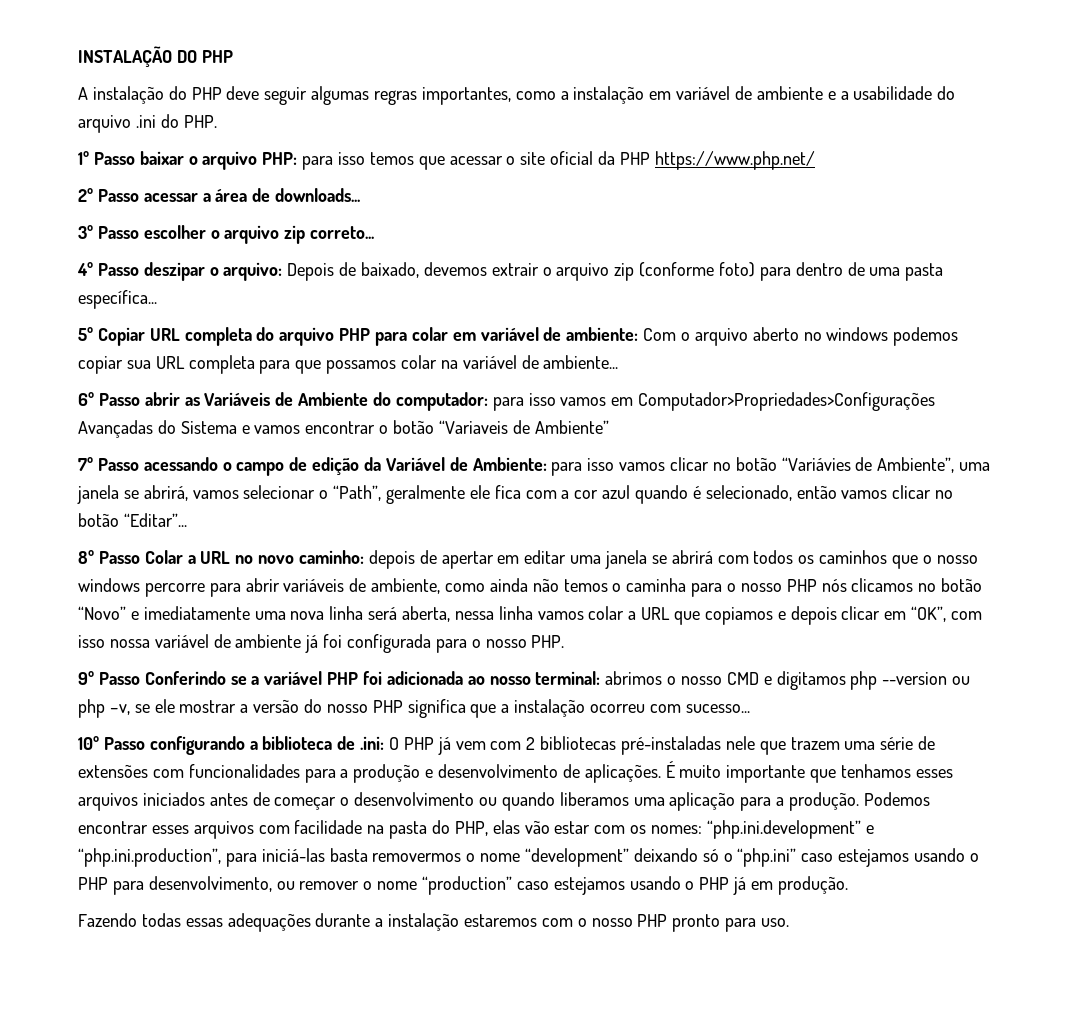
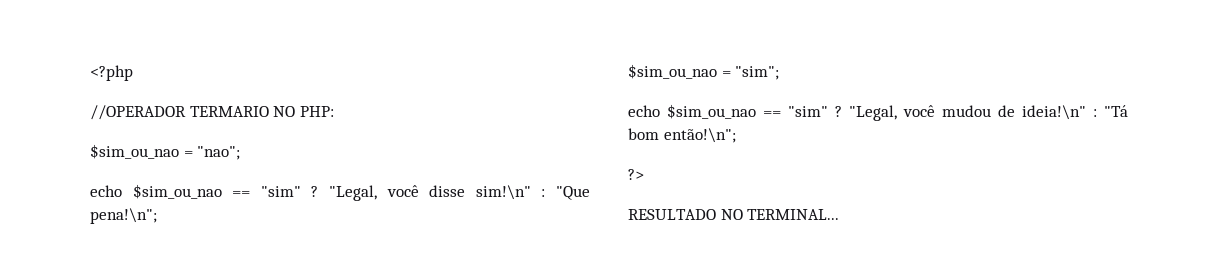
- INSTALAÇÃO DO PHP
- A instalação do PHP deve seguir algumas regras importantes, como a instalação em variável de ambiente e a usabilidade do arquivo .ini do PHP.
- 1º Passo baixar o arquivo PHP: para isso temos que acessar o site oficial da PHP https://www.php.net/
- 2º Passo acessar a área de downloads...
- 3º Passo escolher o arquivo zip correto...
- 4º Passo deszipar o arquivo: Depois de baixado, devemos extrair o arquivo zip (conforme foto) para dentro de uma pasta específica...
- 5º Copiar URL completa do arquivo PHP para colar em variável de ambiente: Com o arquivo aberto no windows podemos copiar sua URL completa para que possamos colar na variável de ambiente...
- 6º Passo abrir as Variáveis de Ambiente do computador: para isso vamos em Computador>Propriedades>Configurações Avançadas do Sistema e vamos encontrar o botão “Variaveis de Ambiente”
- 7º Passo acessando o campo de edição da Variável de Ambiente: para isso vamos clicar no botão “Variávies de Ambiente”, uma janela se abrirá, vamos selecionar o “Path”, geralmente ele fica com a cor azul quando é selecionado, então vamos clicar no botão “Editar”...
- 8º Passo Colar a URL no novo caminho: depois de apertar em editar uma janela se abrirá com todos os caminhos que o nosso windows percorre para abrir variáveis de ambiente, como ainda não temos o caminha para o nosso PHP nós clicamos no botão “Novo” e imediatamente uma nova linha será aberta, nessa linha vamos colar a URL que copiamos e depois clicar em “OK”, com isso nossa variável de ambiente já foi configurada para o nosso PHP.
- 9º Passo Conferindo se a variável PHP foi adicionada ao nosso terminal: abrimos o nosso CMD e digitamos php --version ou php –v, se ele mostrar a versão do nosso PHP significa que a instalação ocorreu com sucesso...
- 10º Passo configurando a biblioteca de .ini: O PHP já vem com 2 bibliotecas pré-instaladas nele que trazem uma série de extensões com funcionalidades para a produção e desenvolvimento de aplicações. É muito importante que tenhamos esses arquivos iniciados antes de começar o desenvolvimento ou quando liberamos uma aplicação para a produção. Podemos encontrar esses arquivos com facilidade na pasta do PHP, elas vão estar com os nomes: “php.ini.development” e “php.ini.production”, para iniciá-las basta removermos o nome “development” deixando só o “php.ini” caso estejamos usando o PHP para desenvolvimento, ou remover o nome “production” caso estejamos usando o PHP já em produção.
- Fazendo todas essas adequações durante a instalação estaremos com o nosso PHP pronto para uso.
+ <?php
+ //OPERADOR TERMARIO NO PHP:
+ $sim_ou_nao = "nao";
+ echo $sim_ou_nao == "sim" ? "Legal, você disse sim!\n" : "Que pena!\n";
+ $sim_ou_nao = "sim";
+ echo $sim_ou_nao == "sim" ? "Legal, você mudou de ideia!\n" : "Tá bom então!\n";
+ ?>
+ RESULTADO NO TERMINAL...

